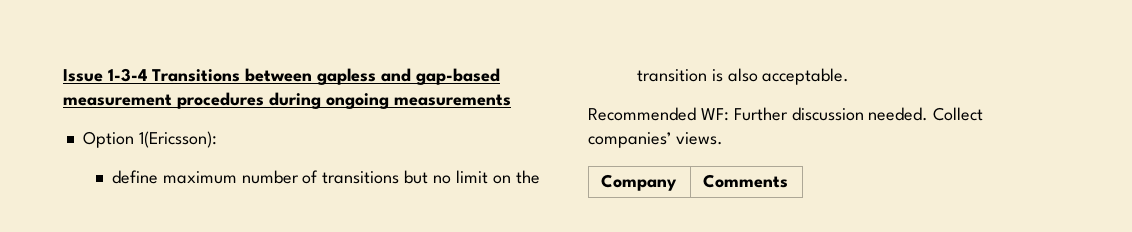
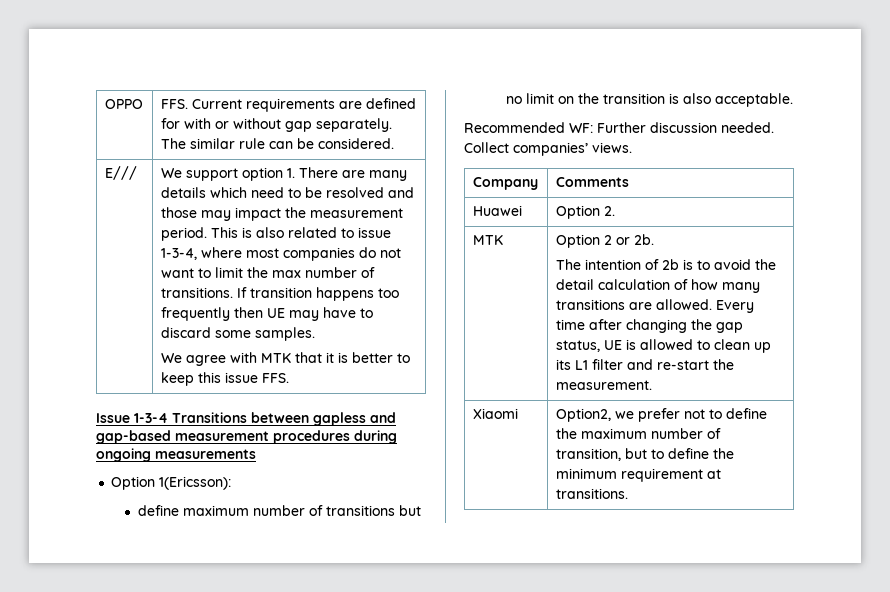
+ OPPO | FFS. Current requirements are defined for with or without gap separately. The similar rule can be considered.
+ E/// | We support option 1. There are many details which need to be resolved and those may impact the measurement period. This is also related to issue 1-3-4, where most companies do not want to limit the max number of transitions. If transition happens too frequently then UE may have to discard some samples.
+ We agree with MTK that it is better to keep this issue FFS.
+ Huawei | Option 2.
+ MTK | Option 2 or 2b.
+ The intention of 2b is to avoid the detail calculation of how many transitions are allowed. Every time after changing the gap status, UE is allowed to clean up its L1 filter and re-start the measurement.
+ Xiaomi | Option2, we prefer not to define the maximum number of transition, but to define the minimum requirement at transitions.

